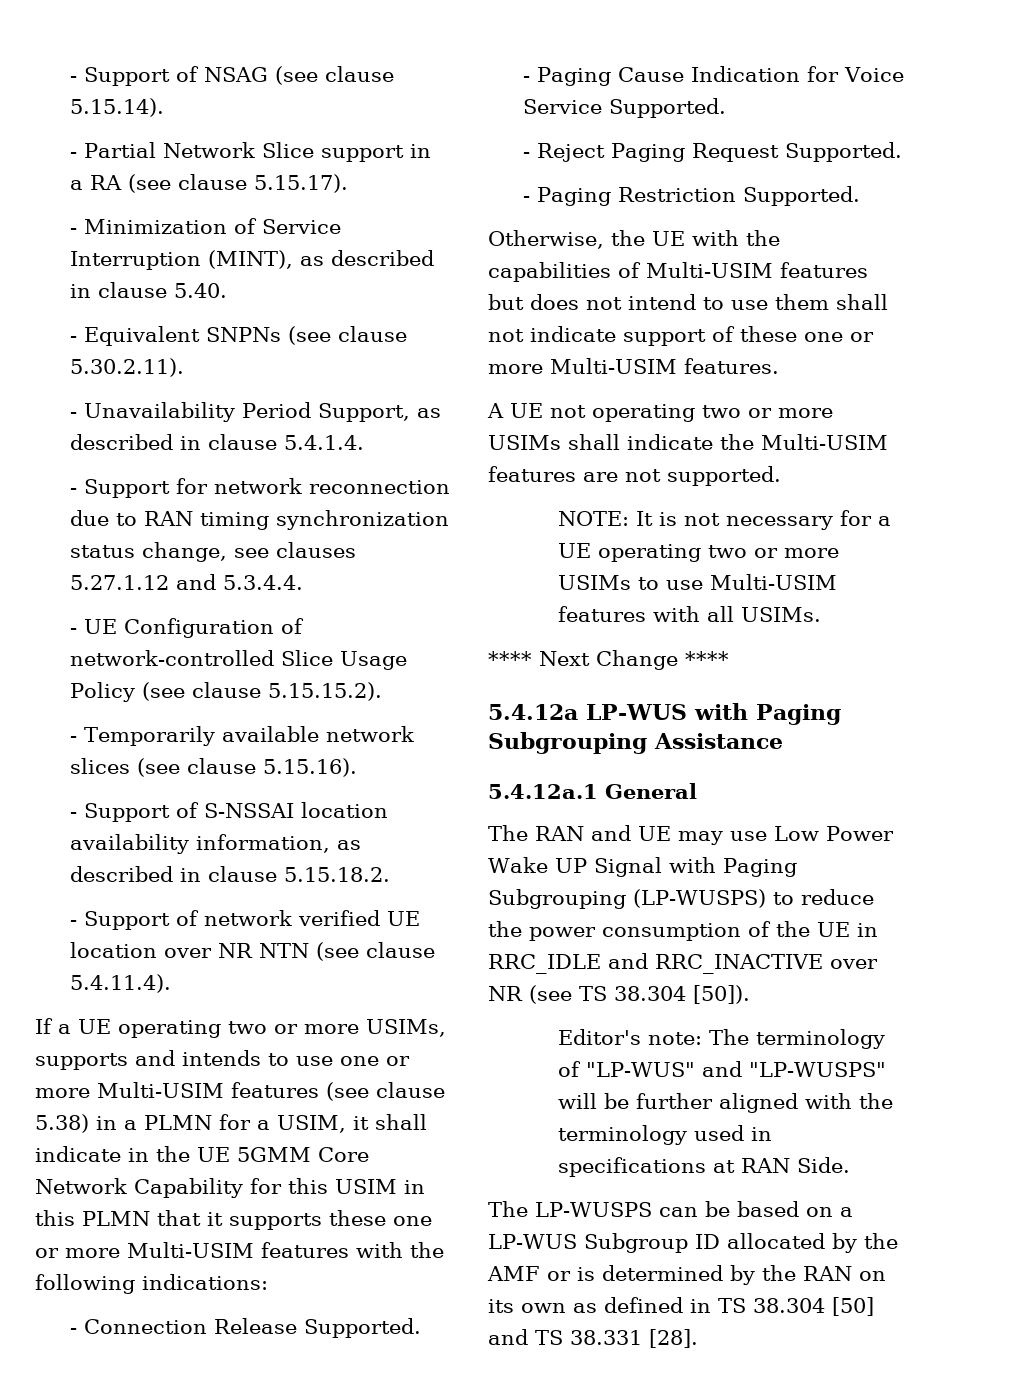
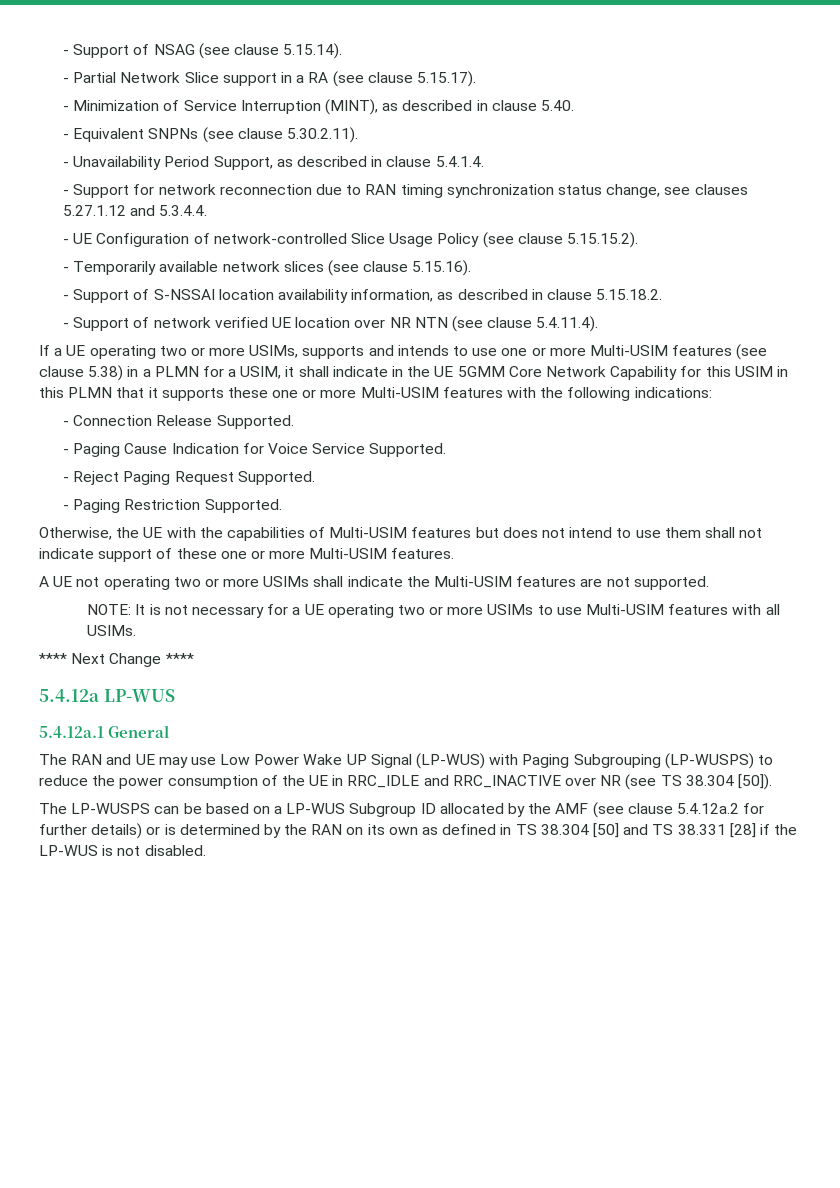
- 5.4.12a LP-WUS with Paging Subgrouping Assistance
+ 5.4.12a LP-WUS
- The RAN and UE may use Low Power Wake UP Signal with Paging Subgrouping (LP-WUSPS) to reduce the power consumption of the UE in RRC_IDLE and RRC_INACTIVE over NR (see TS 38.304 [50]).
+ The RAN and UE may use Low Power Wake UP Signal (LP-WUS) with Paging Subgrouping (LP-WUSPS) to reduce the power consumption of the UE in RRC_IDLE and RRC_INACTIVE over NR (see TS 38.304 [50]).
- Editor's note: The terminology of "LP-WUS" and "LP-WUSPS" will be further aligned with the terminology used in specifications at RAN Side.
- The LP-WUSPS can be based on a LP-WUS Subgroup ID allocated by the AMF or is determined by the RAN on its own as defined in TS 38.304 [50] and TS 38.331 [28].
+ The LP-WUSPS can be based on a LP-WUS Subgroup ID allocated by the AMF (see clause 5.4.12a.2 for further details) or is determined by the RAN on its own as defined in TS 38.304 [50] and TS 38.331 [28] if the LP-WUS is not disabled.

